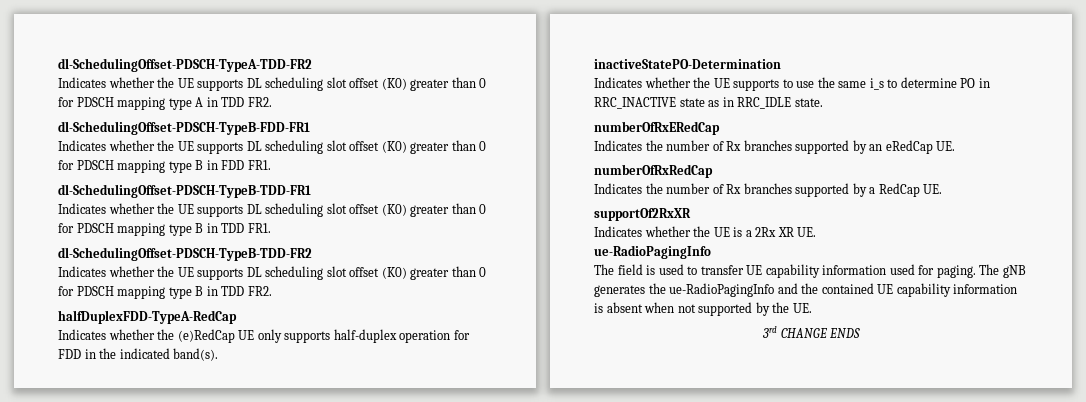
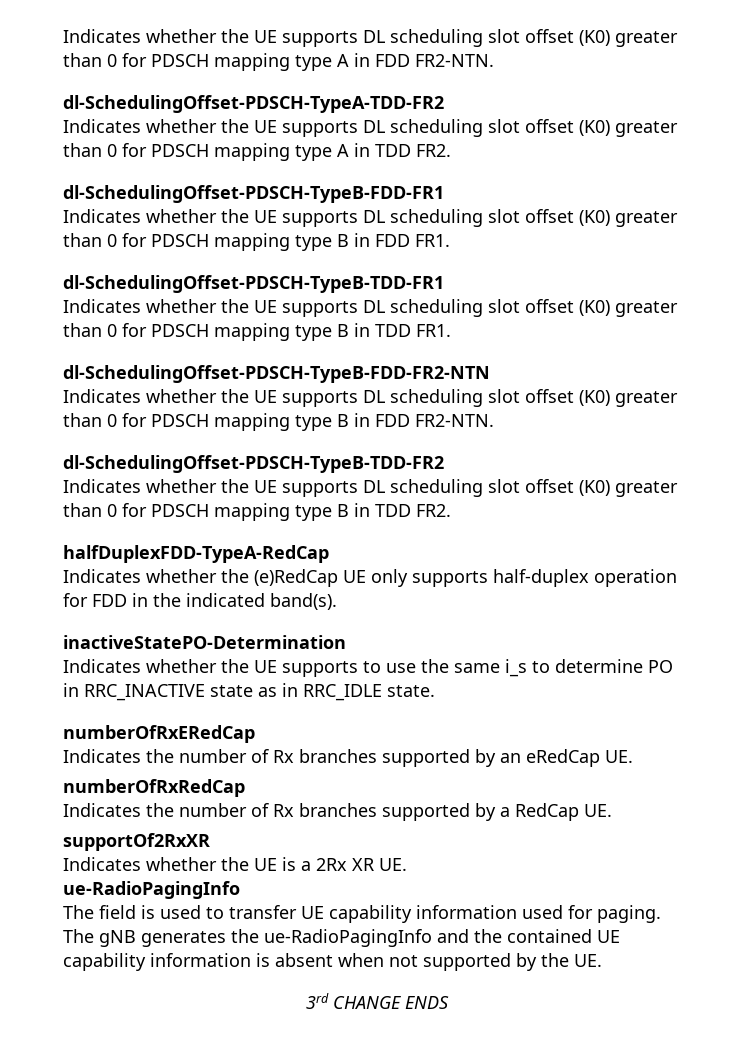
+ Indicates whether the UE supports DL scheduling slot offset (K0) greater than 0 for PDSCH mapping type A in FDD FR2-NTN.
+ dl-SchedulingOffset-PDSCH-TypeB-FDD-FR2-NTN
+ Indicates whether the UE supports DL scheduling slot offset (K0) greater than 0 for PDSCH mapping type B in FDD FR2-NTN.

